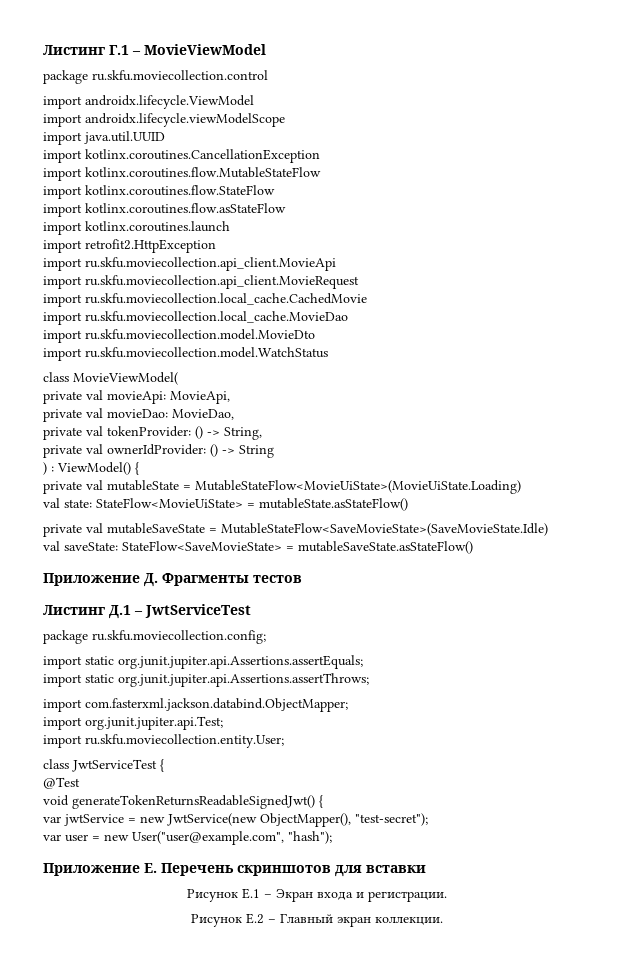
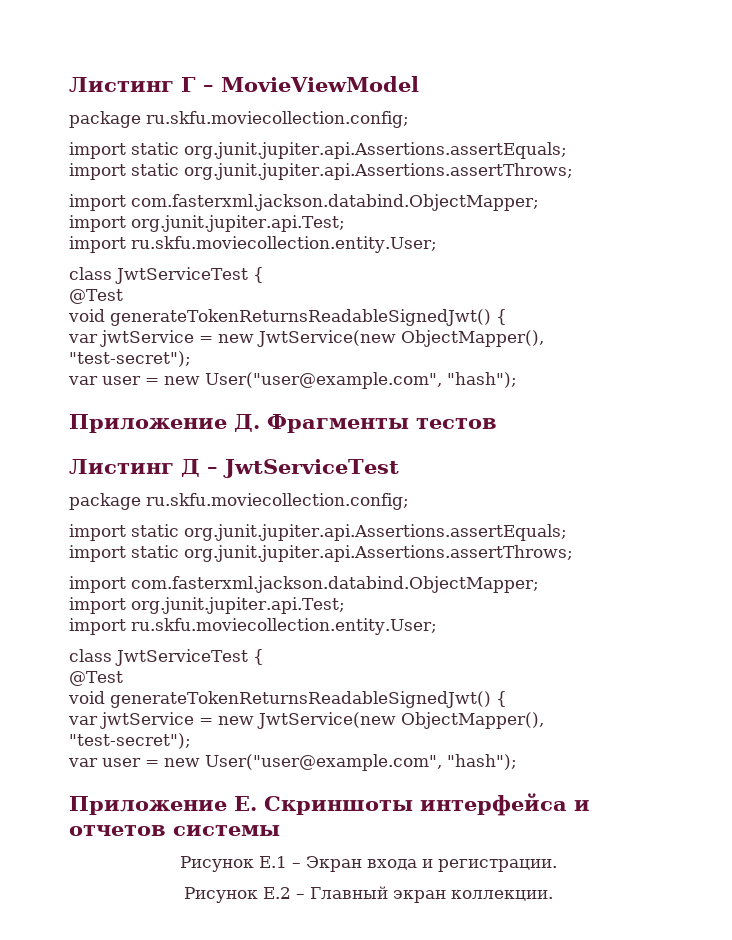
- Листинг Г.1 – MovieViewModel
- package ru.skfu.moviecollection.control
- import androidx.lifecycle.ViewModel
- import androidx.lifecycle.viewModelScope
- import java.util.UUID
- import kotlinx.coroutines.CancellationException
- import kotlinx.coroutines.flow.MutableStateFlow
- import kotlinx.coroutines.flow.StateFlow
- import kotlinx.coroutines.flow.asStateFlow
- import kotlinx.coroutines.launch
- import retrofit2.HttpException
- import ru.skfu.moviecollection.api_client.MovieApi
- import ru.skfu.moviecollection.api_client.MovieRequest
- import ru.skfu.moviecollection.local_cache.CachedMovie
- import ru.skfu.moviecollection.local_cache.MovieDao
- import ru.skfu.moviecollection.model.MovieDto
- import ru.skfu.moviecollection.model.WatchStatus
- class MovieViewModel(
- private val movieApi: MovieApi,
- private val movieDao: MovieDao,
- private val tokenProvider: () -> String,
- private val ownerIdProvider: () -> String
- ) : ViewModel() {
- private val mutableState = MutableStateFlow<MovieUiState>(MovieUiState.Loading)
- val state: StateFlow<MovieUiState> = mutableState.asStateFlow()
- private val mutableSaveState = MutableStateFlow<SaveMovieState>(SaveMovieState.Idle)
- val saveState: StateFlow<SaveMovieState> = mutableSaveState.asStateFlow()
+ Листинг Г – MovieViewModel
+ package ru.skfu.moviecollection.config;
+ import static org.junit.jupiter.api.Assertions.assertEquals;
+ import static org.junit.jupiter.api.Assertions.assertThrows;
+ import com.fasterxml.jackson.databind.ObjectMapper;
+ import org.junit.jupiter.api.Test;
+ import ru.skfu.moviecollection.entity.User;
+ class JwtServiceTest {
+ @Test
+ void generateTokenReturnsReadableSignedJwt() {
+ var jwtService = new JwtService(new ObjectMapper(), "test-secret");
+ var user = new User("user@example.com", "hash");
- Листинг Д.1 – JwtServiceTest
+ Листинг Д – JwtServiceTest
- Приложение Е. Перечень скриншотов для вставки
+ Приложение Е. Скриншоты интерфейса и отчетов системы

